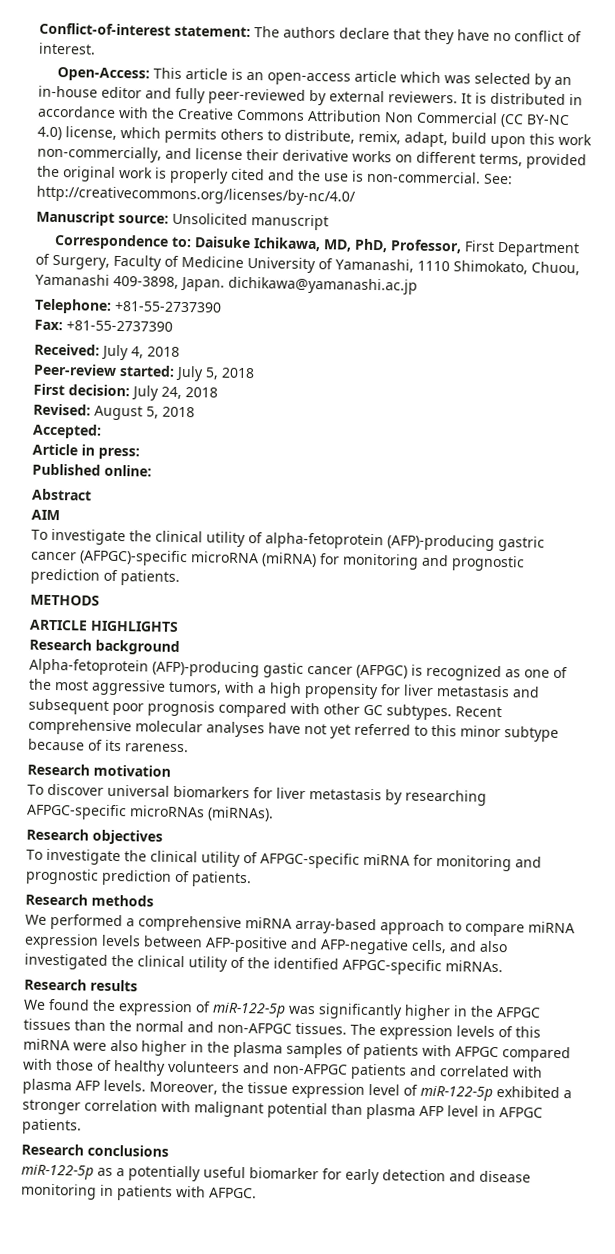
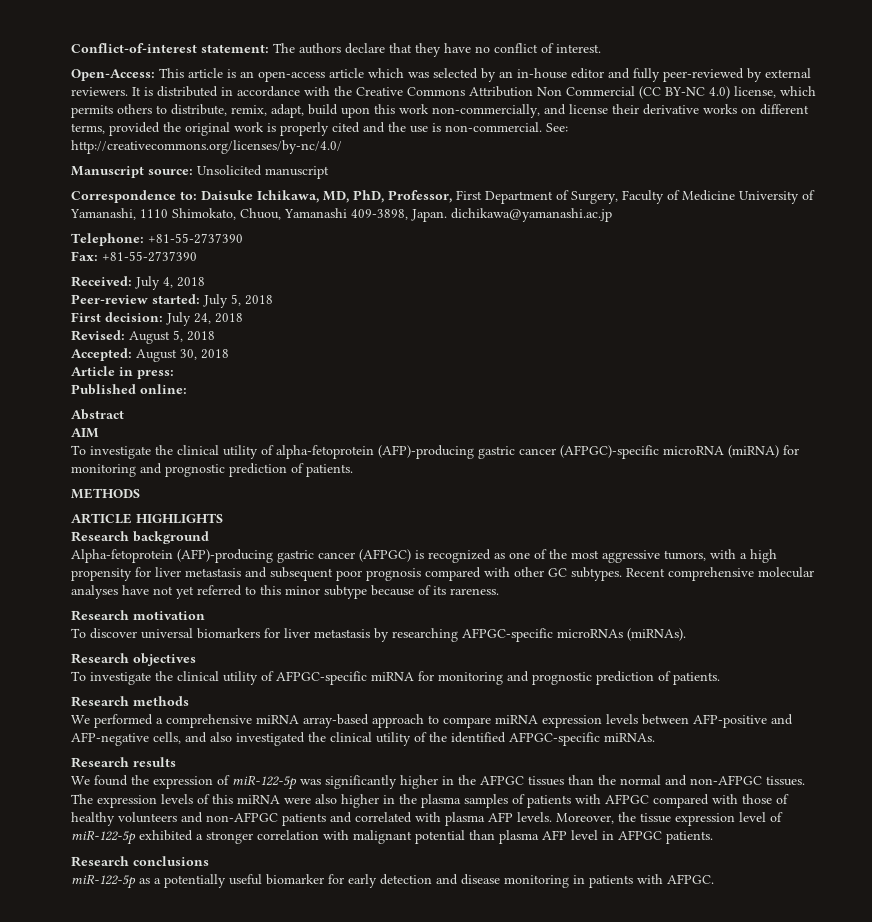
- Accepted:
+ Accepted: August 30, 2018
- Alpha-fetoprotein (AFP)-producing gastic cancer (AFPGC) is recognized as one of the most aggressive tumors, with a high propensity for liver metastasis and subsequent poor prognosis compared with other GC subtypes.
+ Alpha-fetoprotein (AFP)-producing gastric cancer (AFPGC) is recognized as one of the most aggressive tumors, with a high propensity for liver metastasis and subsequent poor prognosis compared with other GC subtypes.

